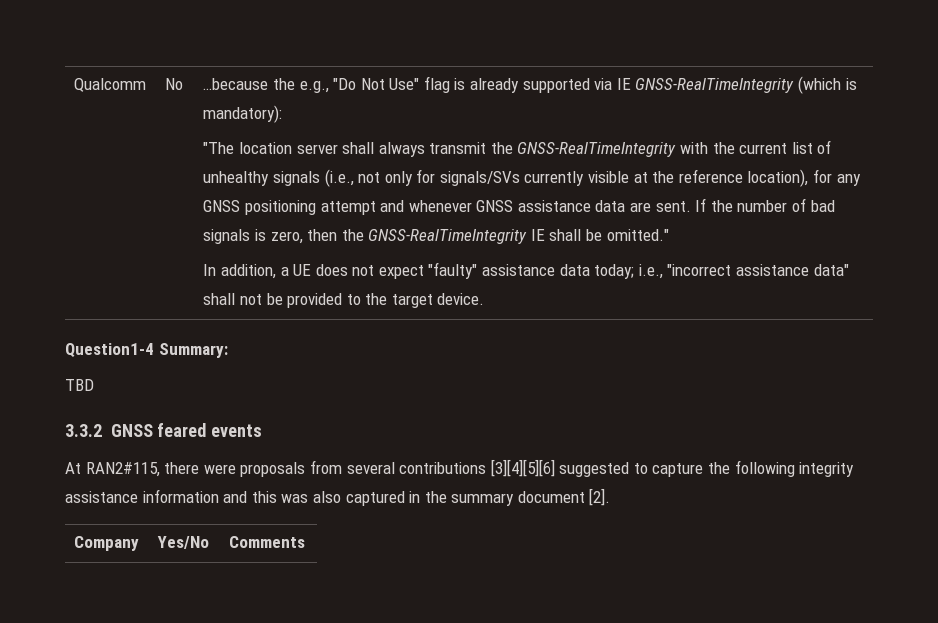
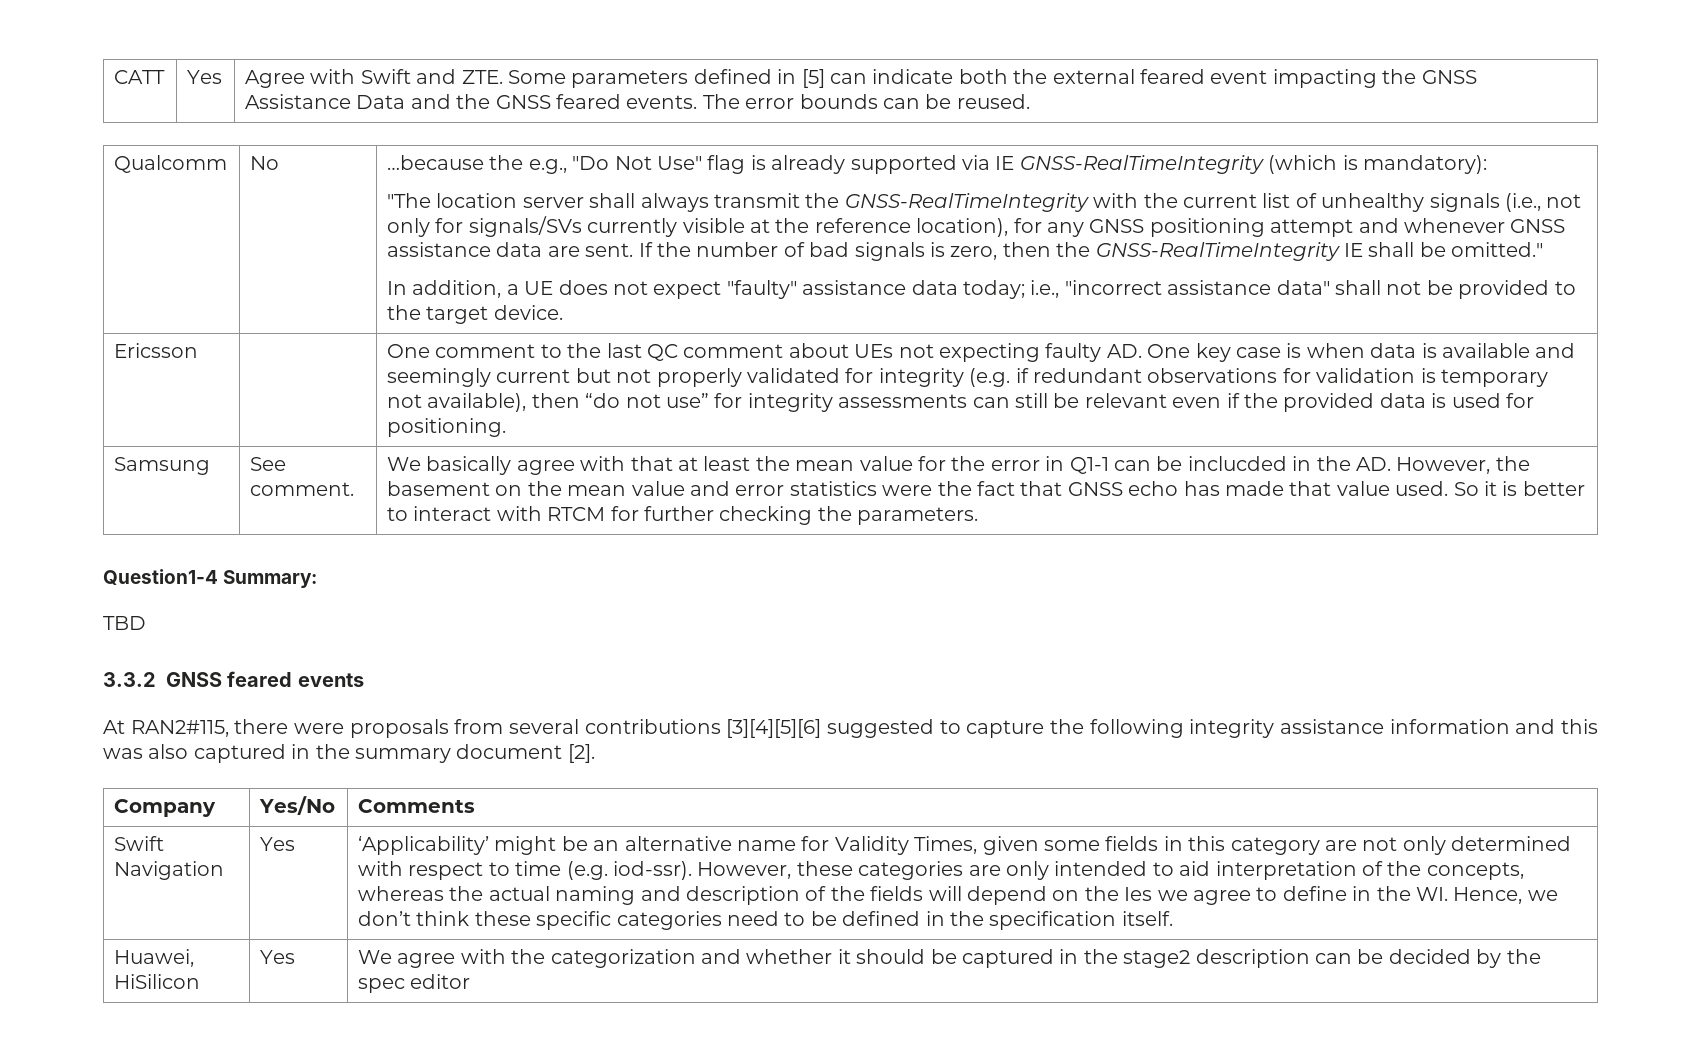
+ CATT | Yes | Agree with Swift and ZTE. Some parameters defined in [5] can indicate both the external feared event impacting the GNSS Assistance Data and the GNSS feared events. The error bounds can be reused.
+ Ericsson | | One comment to the last QC comment about UEs not expecting faulty AD. One key case is when data is available and seemingly current but not properly validated for integrity (e.g. if redundant observations for validation is temporary not available), then “do not use” for integrity assessments can still be relevant even if the provided data is used for positioning.
+ Samsung | See comment. | We basically agree with that at least the mean value for the error in Q1-1 can be inclucded in the AD. However, the basement on the mean value and error statistics were the fact that GNSS echo has made that value used. So it is better to interact with RTCM for further checking the parameters.
+ Swift Navigation | Yes | ‘Applicability’ might be an alternative name for Validity Times, given some fields in this category are not only determined with respect to time (e.g. iod-ssr). However, these categories are only intended to aid interpretation of the concepts, whereas the actual naming and description of the fields will depend on the Ies we agree to define in the WI. Hence, we don’t think these specific categories need to be defined in the specification itself.
+ Huawei, HiSilicon | Yes | We agree with the categorization and whether it should be captured in the stage2 description can be decided by the spec editor

